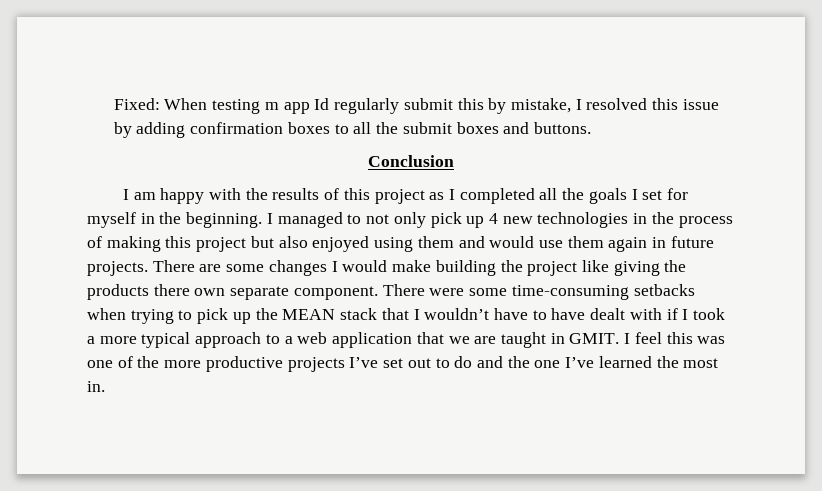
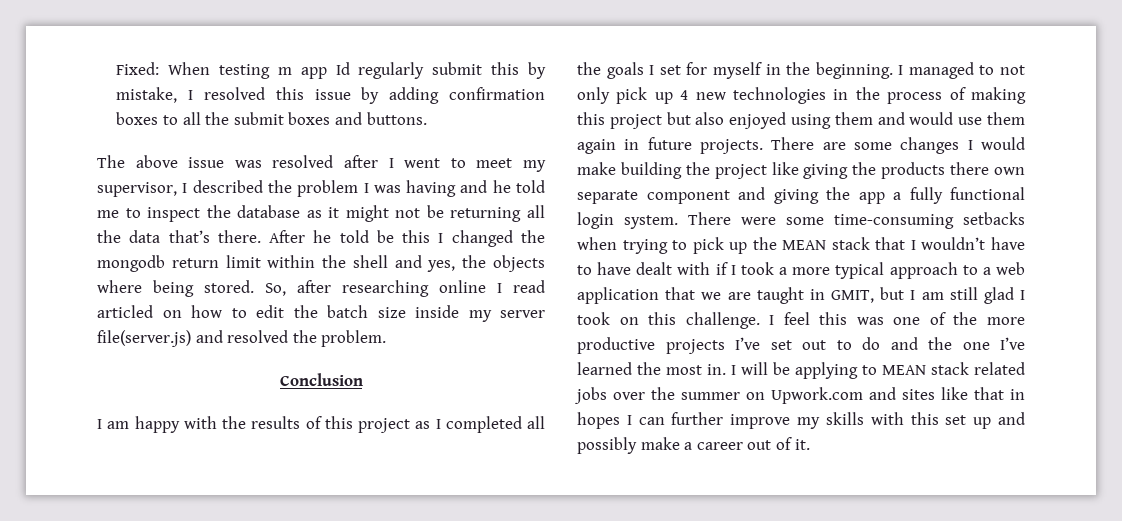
+ The above issue was resolved after I went to meet my supervisor, I described the problem I was having and he told me to inspect the database as it might not be returning all the data that’s there. After he told be this I changed the mongodb return limit within the shell and yes, the objects where being stored. So, after researching online I read articled on how to edit the batch size inside my server file(server.js) and resolved the problem.
- There are some changes I would make building the project like giving the products there own separate component.
+ There are some changes I would make building the project like giving the products there own separate component and giving the app a fully functional login system.
- There were some time-consuming setbacks when trying to pick up the MEAN stack that I wouldn’t have to have dealt with if I took a more typical approach to a web application that we are taught in GMIT.
+ There were some time-consuming setbacks when trying to pick up the MEAN stack that I wouldn’t have to have dealt with if I took a more typical approach to a web application that we are taught in GMIT, but I am still glad I took on this challenge.
+ I will be applying to MEAN stack related jobs over the summer on Upwork.com and sites like that in hopes I can further improve my skills with this set up and possibly make a career out of it.

